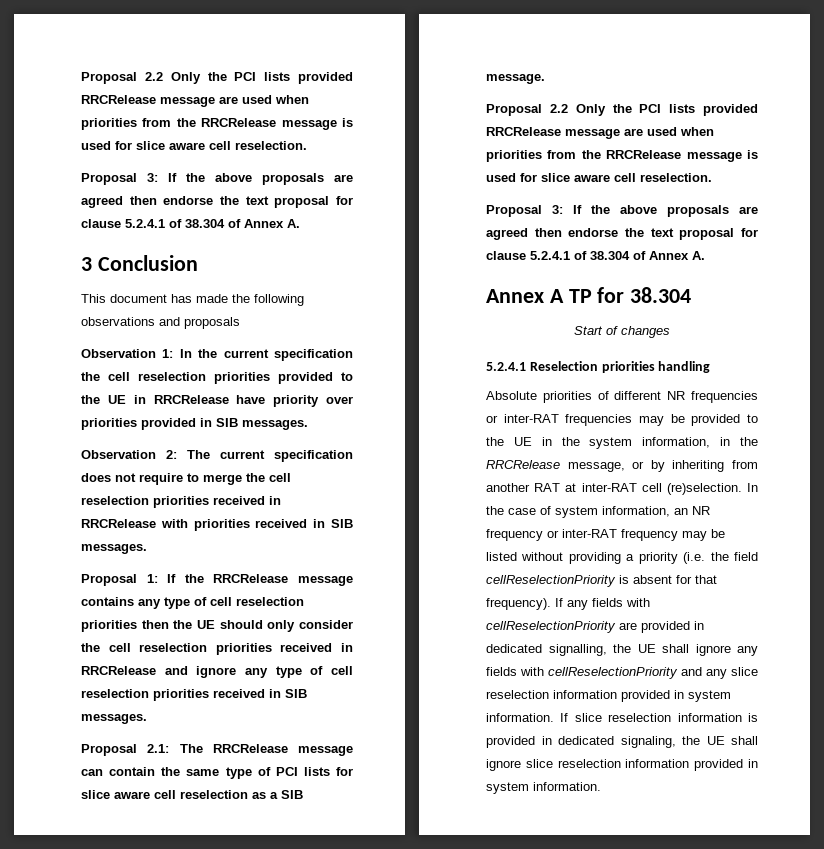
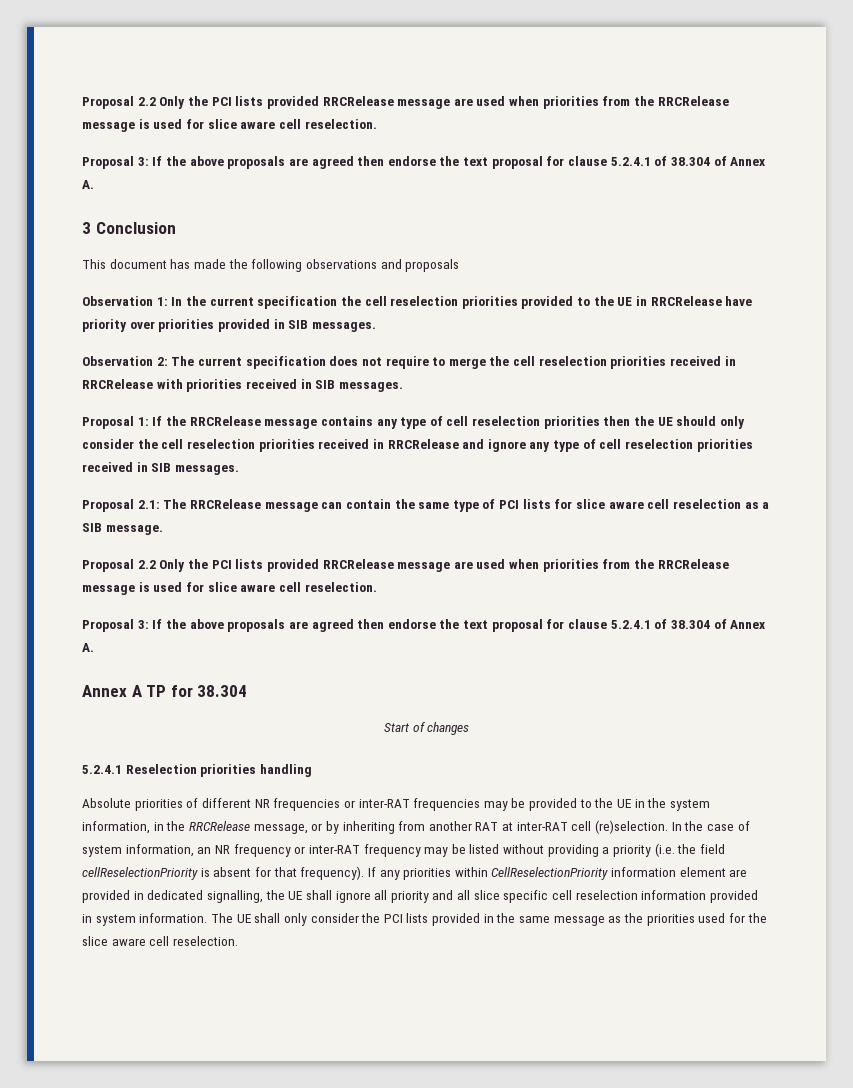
- If any fields with cellReselectionPriority are provided in dedicated signalling, the UE shall ignore any fields with cellReselectionPriority and any slice reselection information provided in system information. If slice reselection information is provided in dedicated signaling, the UE shall ignore slice reselection information provided in system information.
+ If any priorities within CellReselectionPriority information element are provided in dedicated signalling, the UE shall ignore all priority and all slice specific cell reselection information provided in system information. The UE shall only consider the PCI lists provided in the same message as the priorities used for the slice aware cell reselection.

